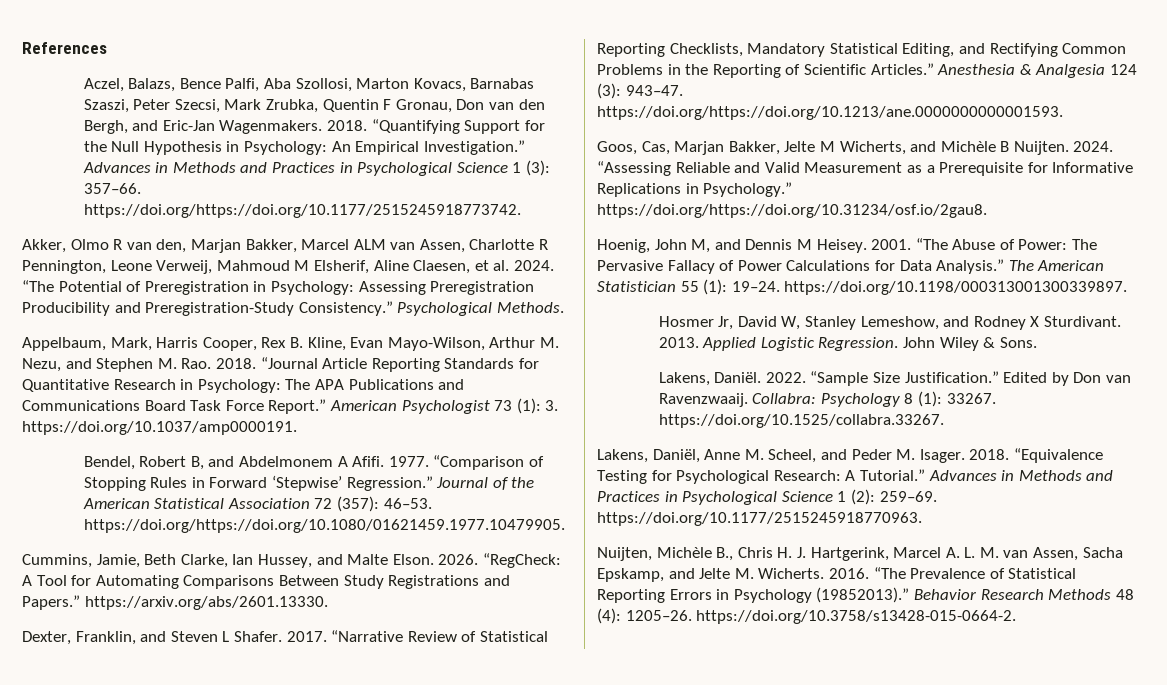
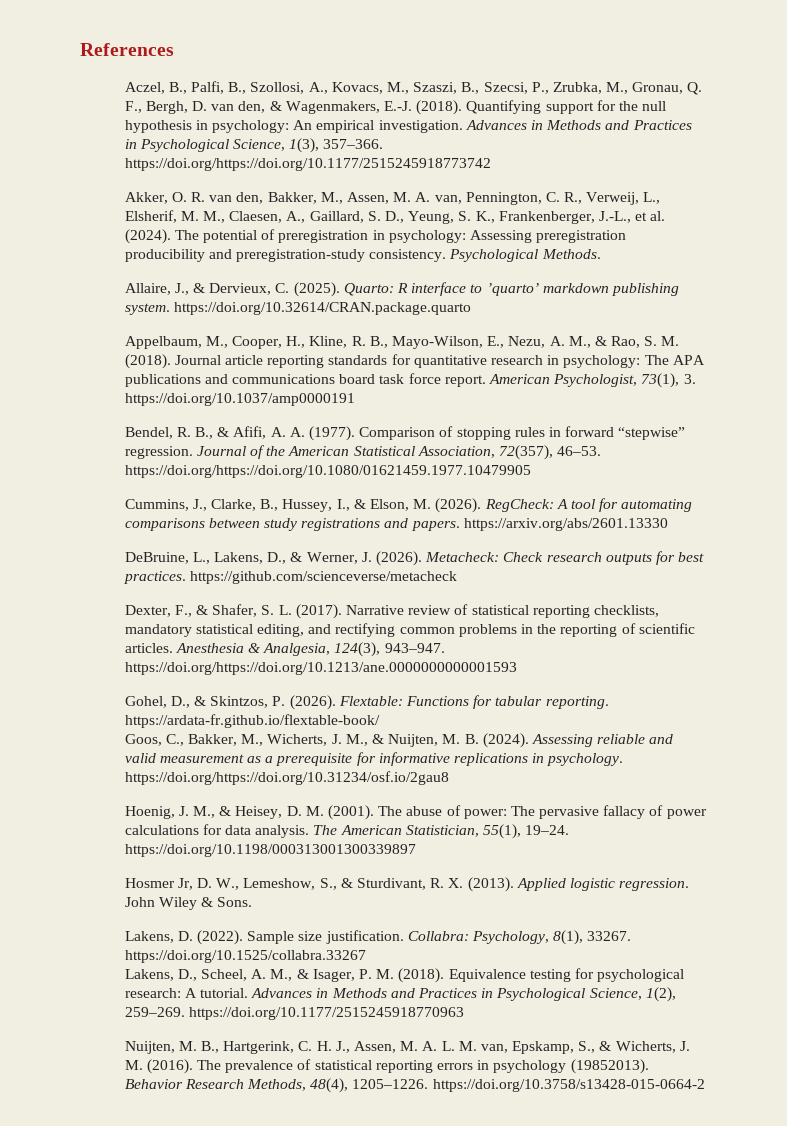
- Aczel, Balazs, Bence Palfi, Aba Szollosi, Marton Kovacs, Barnabas Szaszi, Peter Szecsi, Mark Zrubka, Quentin F Gronau, Don van den Bergh, and Eric-Jan Wagenmakers. 2018. “Quantifying Support for the Null Hypothesis in Psychology: An Empirical Investigation.” Advances in Methods and Practices in Psychological Science 1 (3): 357–66. https://doi.org/https://doi.org/10.1177/2515245918773742.
- Akker, Olmo R van den, Marjan Bakker, Marcel ALM van Assen, Charlotte R Pennington, Leone Verweij, Mahmoud M Elsherif, Aline Claesen, et al. 2024. “The Potential of Preregistration in Psychology: Assessing Preregistration Producibility and Preregistration-Study Consistency.” Psychological Methods.
- Appelbaum, Mark, Harris Cooper, Rex B. Kline, Evan Mayo-Wilson, Arthur M. Nezu, and Stephen M. Rao. 2018. “Journal Article Reporting Standards for Quantitative Research in Psychology: The APA Publications and Communications Board Task Force Report.” American Psychologist 73 (1): 3. https://doi.org/10.1037/amp0000191.
- Bendel, Robert B, and Abdelmonem A Afifi. 1977. “Comparison of Stopping Rules in Forward ‘Stepwise’ Regression.”
+ Aczel, B., Palfi, B., Szollosi, A., Kovacs, M., Szaszi, B., Szecsi, P., Zrubka, M., Gronau, Q. F., Bergh, D. van den, & Wagenmakers, E.-J. (2018). Quantifying support for the null hypothesis in psychology: An empirical investigation. Advances in Methods and Practices in Psychological Science, 1(3), 357–366. https://doi.org/https://doi.org/10.1177/2515245918773742
+ Akker, O. R. van den, Bakker, M., Assen, M. A. van, Pennington, C. R., Verweij, L., Elsherif, M. M., Claesen, A., Gaillard, S. D., Yeung, S. K., Frankenberger, J.-L., et al. (2024). The potential of preregistration in psychology: Assessing preregistration producibility and preregistration-study consistency. Psychological Methods.
+ Allaire, J., & Dervieux, C. (2025). Quarto: R interface to ’quarto’ markdown publishing system. https://doi.org/10.32614/CRAN.package.quarto
+ Appelbaum, M., Cooper, H., Kline, R. B., Mayo-Wilson, E., Nezu, A. M., & Rao, S. M. (2018). Journal article reporting standards for quantitative research in psychology: The APA publications and communications board task force report. American Psychologist, 73(1), 3. https://doi.org/10.1037/amp0000191
+ Bendel, R. B., & Afifi, A. A. (1977). Comparison of stopping rules in forward “stepwise” regression.
- Journal of the American Statistical Association 72 (357): 46–53. https://doi.org/https://doi.org/10.1080/01621459.1977.10479905.
- Cummins, Jamie, Beth Clarke, Ian Hussey, and Malte Elson. 2026. “RegCheck: A Tool for Automating Comparisons Between Study Registrations and Papers.” https://arxiv.org/abs/2601.13330.
- Dexter, Franklin, and Steven L Shafer. 2017. “Narrative Review of Statistical Reporting Checklists, Mandatory Statistical Editing, and Rectifying Common Problems in the Reporting of Scientific Articles.” Anesthesia & Analgesia 124 (3): 943–47. https://doi.org/https://doi.org/10.1213/ane.0000000000001593.
- Goos, Cas, Marjan Bakker, Jelte M Wicherts, and Michèle B Nuijten. 2024. “Assessing Reliable and Valid Measurement as a Prerequisite for Informative Replications in Psychology.” https://doi.org/https://doi.org/10.31234/osf.io/2gau8.
- Hoenig, John M, and Dennis M Heisey. 2001. “The Abuse of Power: The Pervasive Fallacy of Power Calculations for Data Analysis.” The American Statistician 55 (1): 19–24. https://doi.org/10.1198/000313001300339897.
- Hosmer Jr, David W, Stanley Lemeshow, and Rodney X Sturdivant. 2013. Applied Logistic Regression.
+ Journal of the American Statistical Association, 72(357), 46–53. https://doi.org/https://doi.org/10.1080/01621459.1977.10479905
+ Cummins, J., Clarke, B., Hussey, I., & Elson, M. (2026). RegCheck: A tool for automating comparisons between study registrations and papers. https://arxiv.org/abs/2601.13330
+ DeBruine, L., Lakens, D., & Werner, J. (2026). Metacheck: Check research outputs for best practices. https://github.com/scienceverse/metacheck
+ Dexter, F., & Shafer, S. L. (2017). Narrative review of statistical reporting checklists, mandatory statistical editing, and rectifying common problems in the reporting of scientific articles. Anesthesia & Analgesia, 124(3), 943–947. https://doi.org/https://doi.org/10.1213/ane.0000000000001593
+ Gohel, D., & Skintzos, P. (2026). Flextable: Functions for tabular reporting. https://ardata-fr.github.io/flextable-book/
+ Goos, C., Bakker, M., Wicherts, J. M., & Nuijten, M. B. (2024). Assessing reliable and valid measurement as a prerequisite for informative replications in psychology. https://doi.org/https://doi.org/10.31234/osf.io/2gau8
+ Hoenig, J. M., & Heisey, D. M. (2001). The abuse of power: The pervasive fallacy of power calculations for data analysis. The American Statistician, 55(1), 19–24. https://doi.org/10.1198/000313001300339897
+ Hosmer Jr, D. W., Lemeshow, S., & Sturdivant, R. X. (2013). Applied logistic regression.
- Lakens, Daniël. 2022. “Sample Size Justification.” Edited by Don van Ravenzwaaij. Collabra: Psychology 8 (1): 33267. https://doi.org/10.1525/collabra.33267.
- Lakens, Daniël, Anne M. Scheel, and Peder M. Isager. 2018. “Equivalence Testing for Psychological Research: A Tutorial.” Advances in Methods and Practices in Psychological Science 1 (2): 259–69. https://doi.org/10.1177/2515245918770963.
- Nuijten, Michèle B., Chris H. J. Hartgerink, Marcel A. L. M. van Assen, Sacha Epskamp, and Jelte M. Wicherts. 2016. “The Prevalence of Statistical Reporting Errors in Psychology (19852013).” Behavior Research Methods 48 (4): 1205–26. https://doi.org/10.3758/s13428-015-0664-2.
+ Lakens, D. (2022). Sample size justification. Collabra: Psychology, 8(1), 33267. https://doi.org/10.1525/collabra.33267
+ Lakens, D., Scheel, A. M., & Isager, P. M. (2018). Equivalence testing for psychological research: A tutorial. Advances in Methods and Practices in Psychological Science, 1(2), 259–269. https://doi.org/10.1177/2515245918770963
+ Nuijten, M. B., Hartgerink, C. H. J., Assen, M. A. L. M. van, Epskamp, S., & Wicherts, J. M. (2016). The prevalence of statistical reporting errors in psychology (19852013). Behavior Research Methods, 48(4), 1205–1226. https://doi.org/10.3758/s13428-015-0664-2

